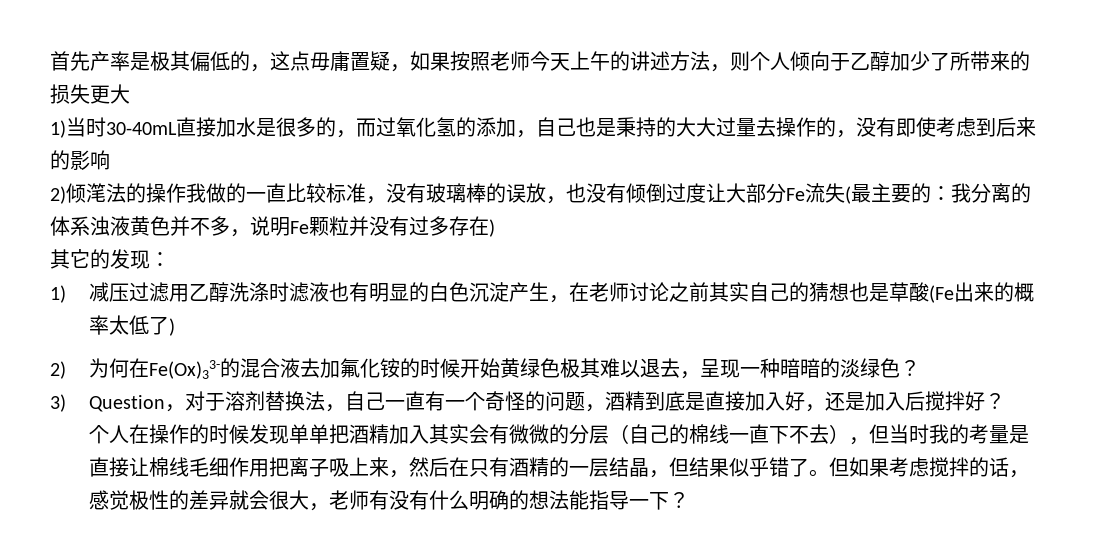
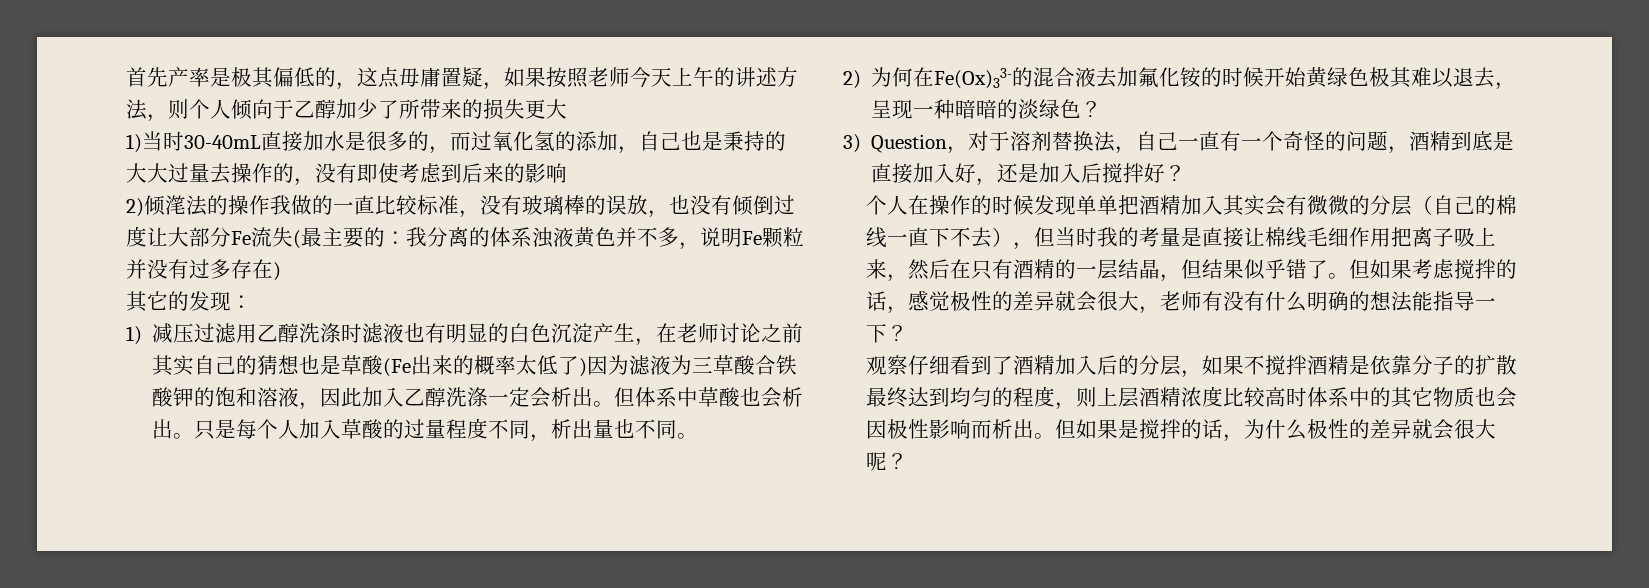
- 1)减压过滤用乙醇洗涤时滤液也有明显的白色沉淀产生，在老师讨论之前其实自己的猜想也是草酸(Fe出来的概率太低了)
+ 1)减压过滤用乙醇洗涤时滤液也有明显的白色沉淀产生，在老师讨论之前其实自己的猜想也是草酸(Fe出来的概率太低了)因为滤液为三草酸合铁酸钾的饱和溶液，因此加入乙醇洗涤一定会析出。但体系中草酸也会析出。只是每个人加入草酸的过量程度不同，析出量也不同。
+ 观察仔细看到了酒精加入后的分层，如果不搅拌酒精是依靠分子的扩散最终达到均匀的程度，则上层酒精浓度比较高时体系中的其它物质也会因极性影响而析出。但如果是搅拌的话，为什么极性的差异就会很大呢？

